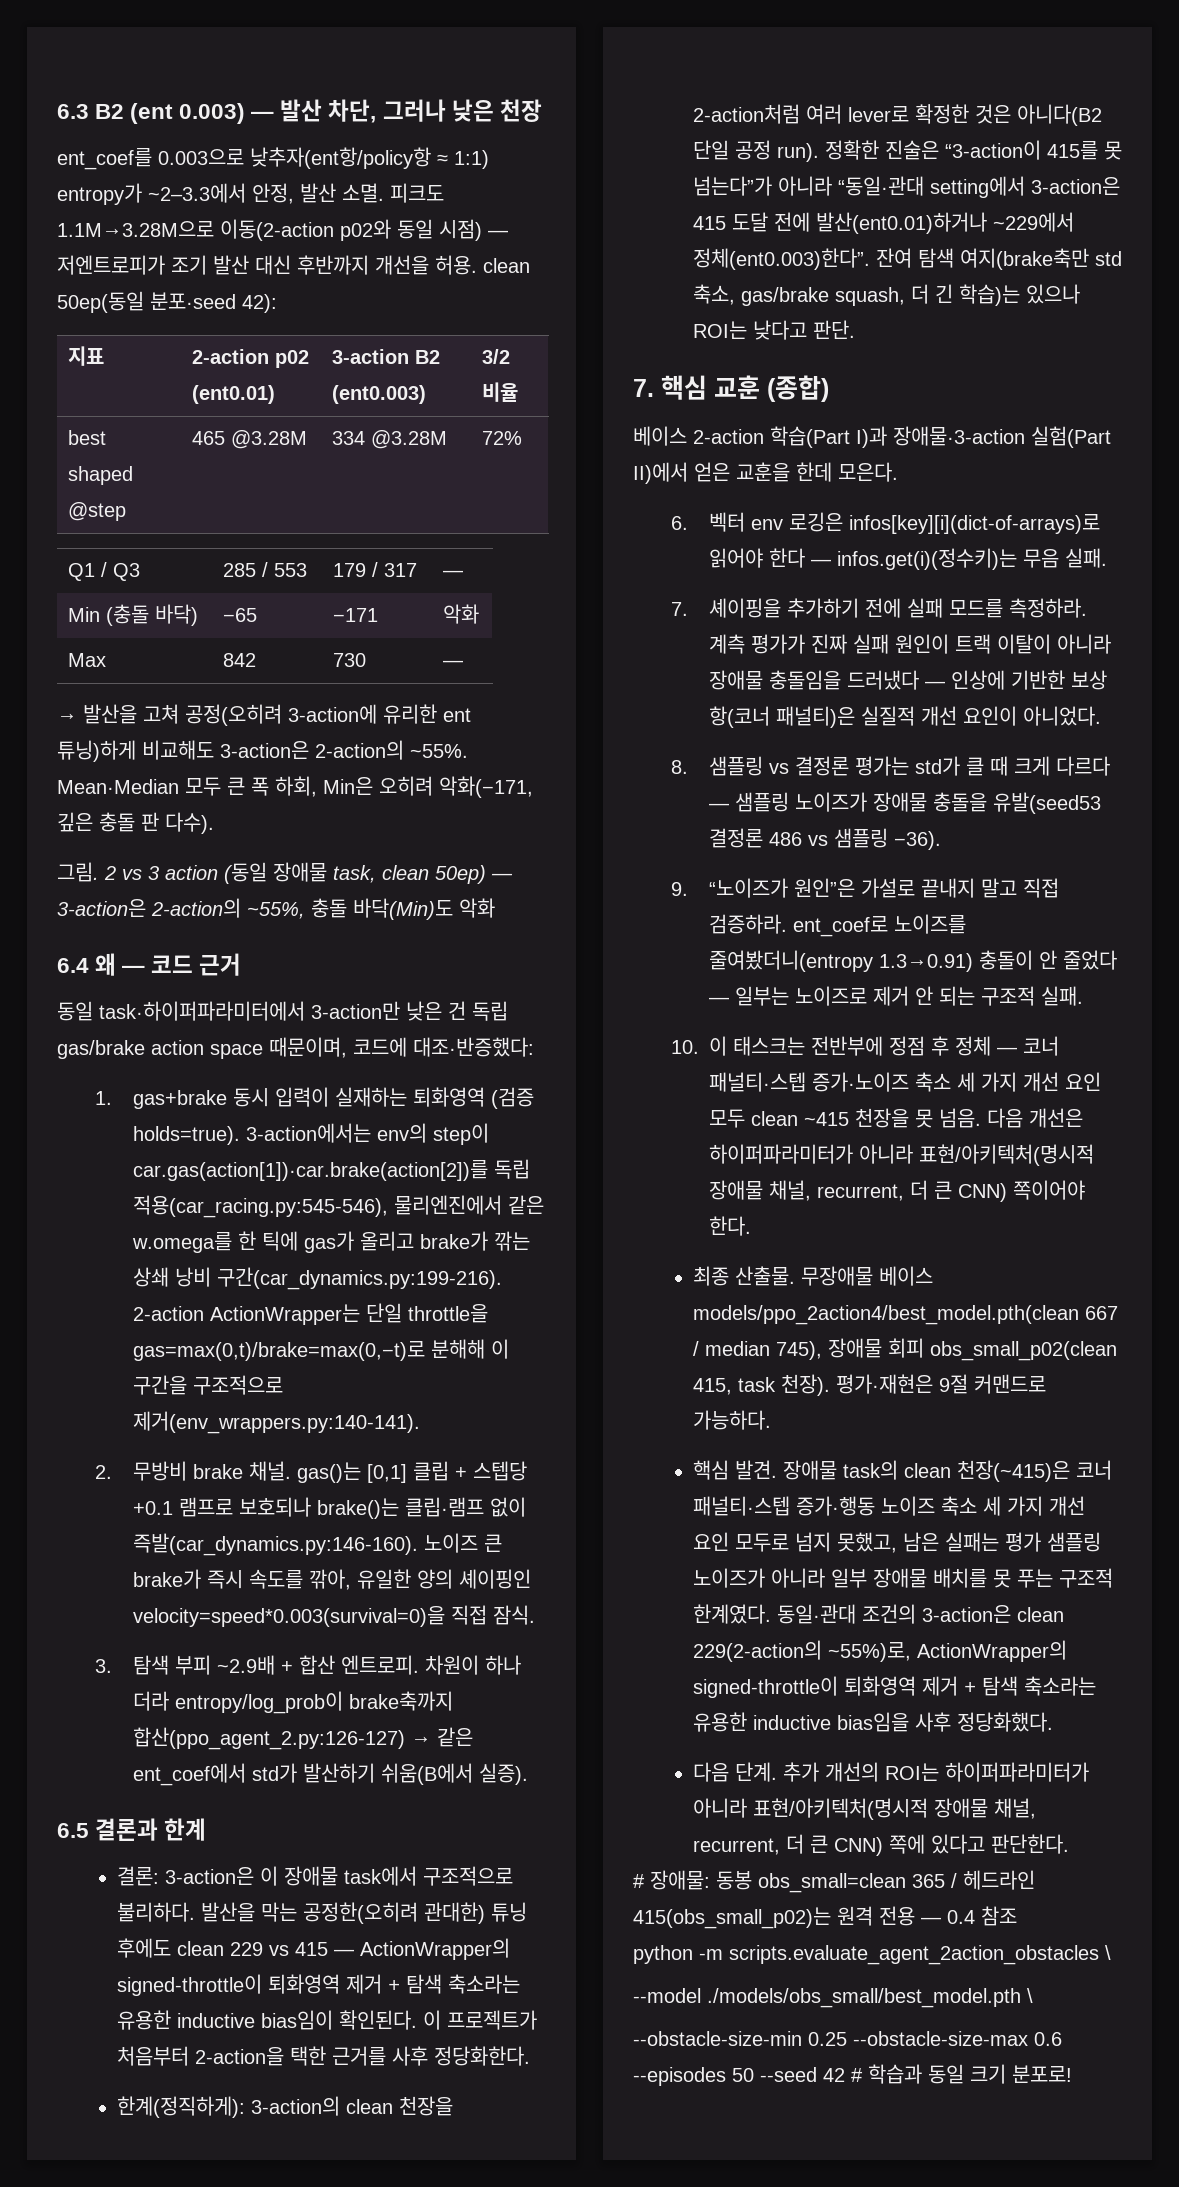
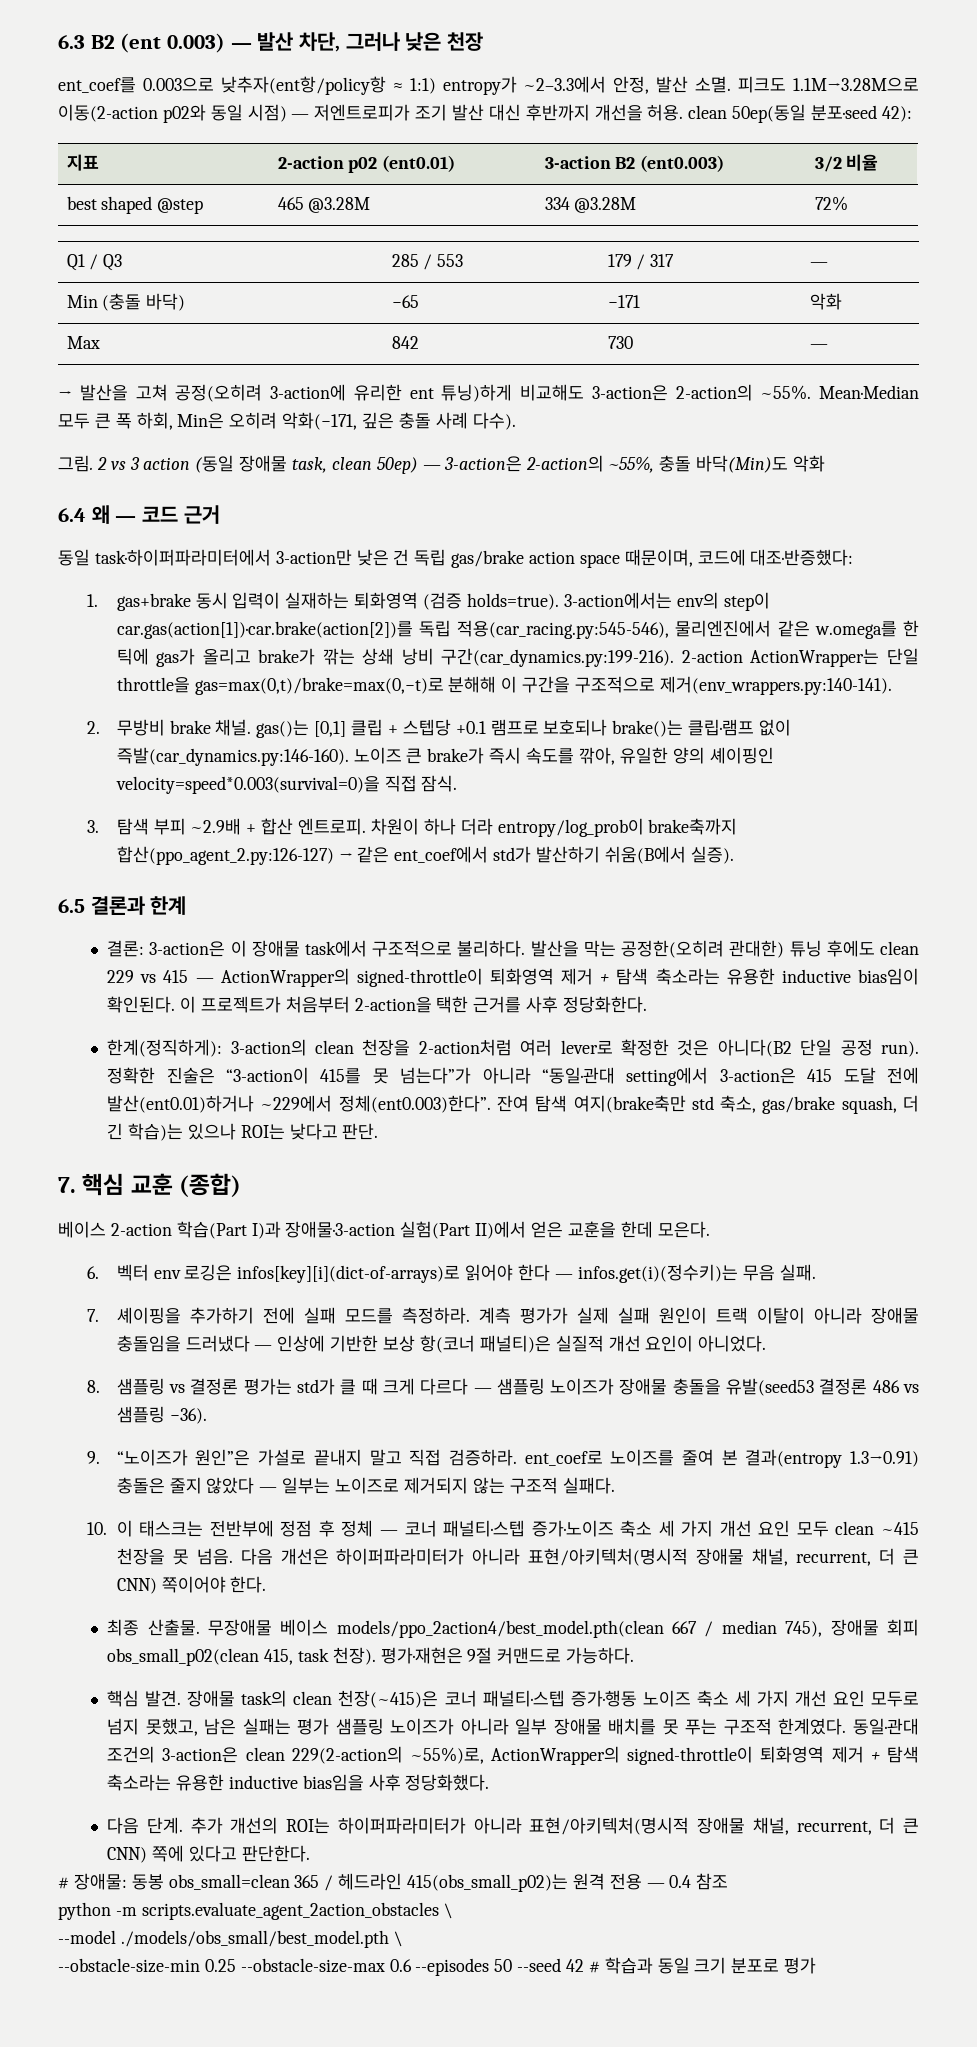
- Mean·Median 모두 큰 폭 하회, Min은 오히려 악화(−171, 깊은 충돌 판 다수).
+ Mean·Median 모두 큰 폭 하회, Min은 오히려 악화(−171, 깊은 충돌 사례 다수).
- 계측 평가가 진짜 실패 원인이 트랙 이탈이 아니라 장애물 충돌임을 드러냈다 — 인상에 기반한 보상 항(코너 패널티)은 실질적 개선 요인이 아니었다.
+ 계측 평가가 실제 실패 원인이 트랙 이탈이 아니라 장애물 충돌임을 드러냈다 — 인상에 기반한 보상 항(코너 패널티)은 실질적 개선 요인이 아니었다.
- 9. “노이즈가 원인”은 가설로 끝내지 말고 직접 검증하라. ent_coef로 노이즈를 줄여봤더니(entropy 1.3→0.91) 충돌이 안 줄었다 — 일부는 노이즈로 제거 안 되는 구조적 실패.
+ 9. “노이즈가 원인”은 가설로 끝내지 말고 직접 검증하라. ent_coef로 노이즈를 줄여 본 결과(entropy 1.3→0.91) 충돌은 줄지 않았다 — 일부는 노이즈로 제거되지 않는 구조적 실패다.
- --obstacle-size-min 0.25 --obstacle-size-max 0.6 --episodes 50 --seed 42 # 학습과 동일 크기 분포로!
+ --obstacle-size-min 0.25 --obstacle-size-max 0.6 --episodes 50 --seed 42 # 학습과 동일 크기 분포로 평가

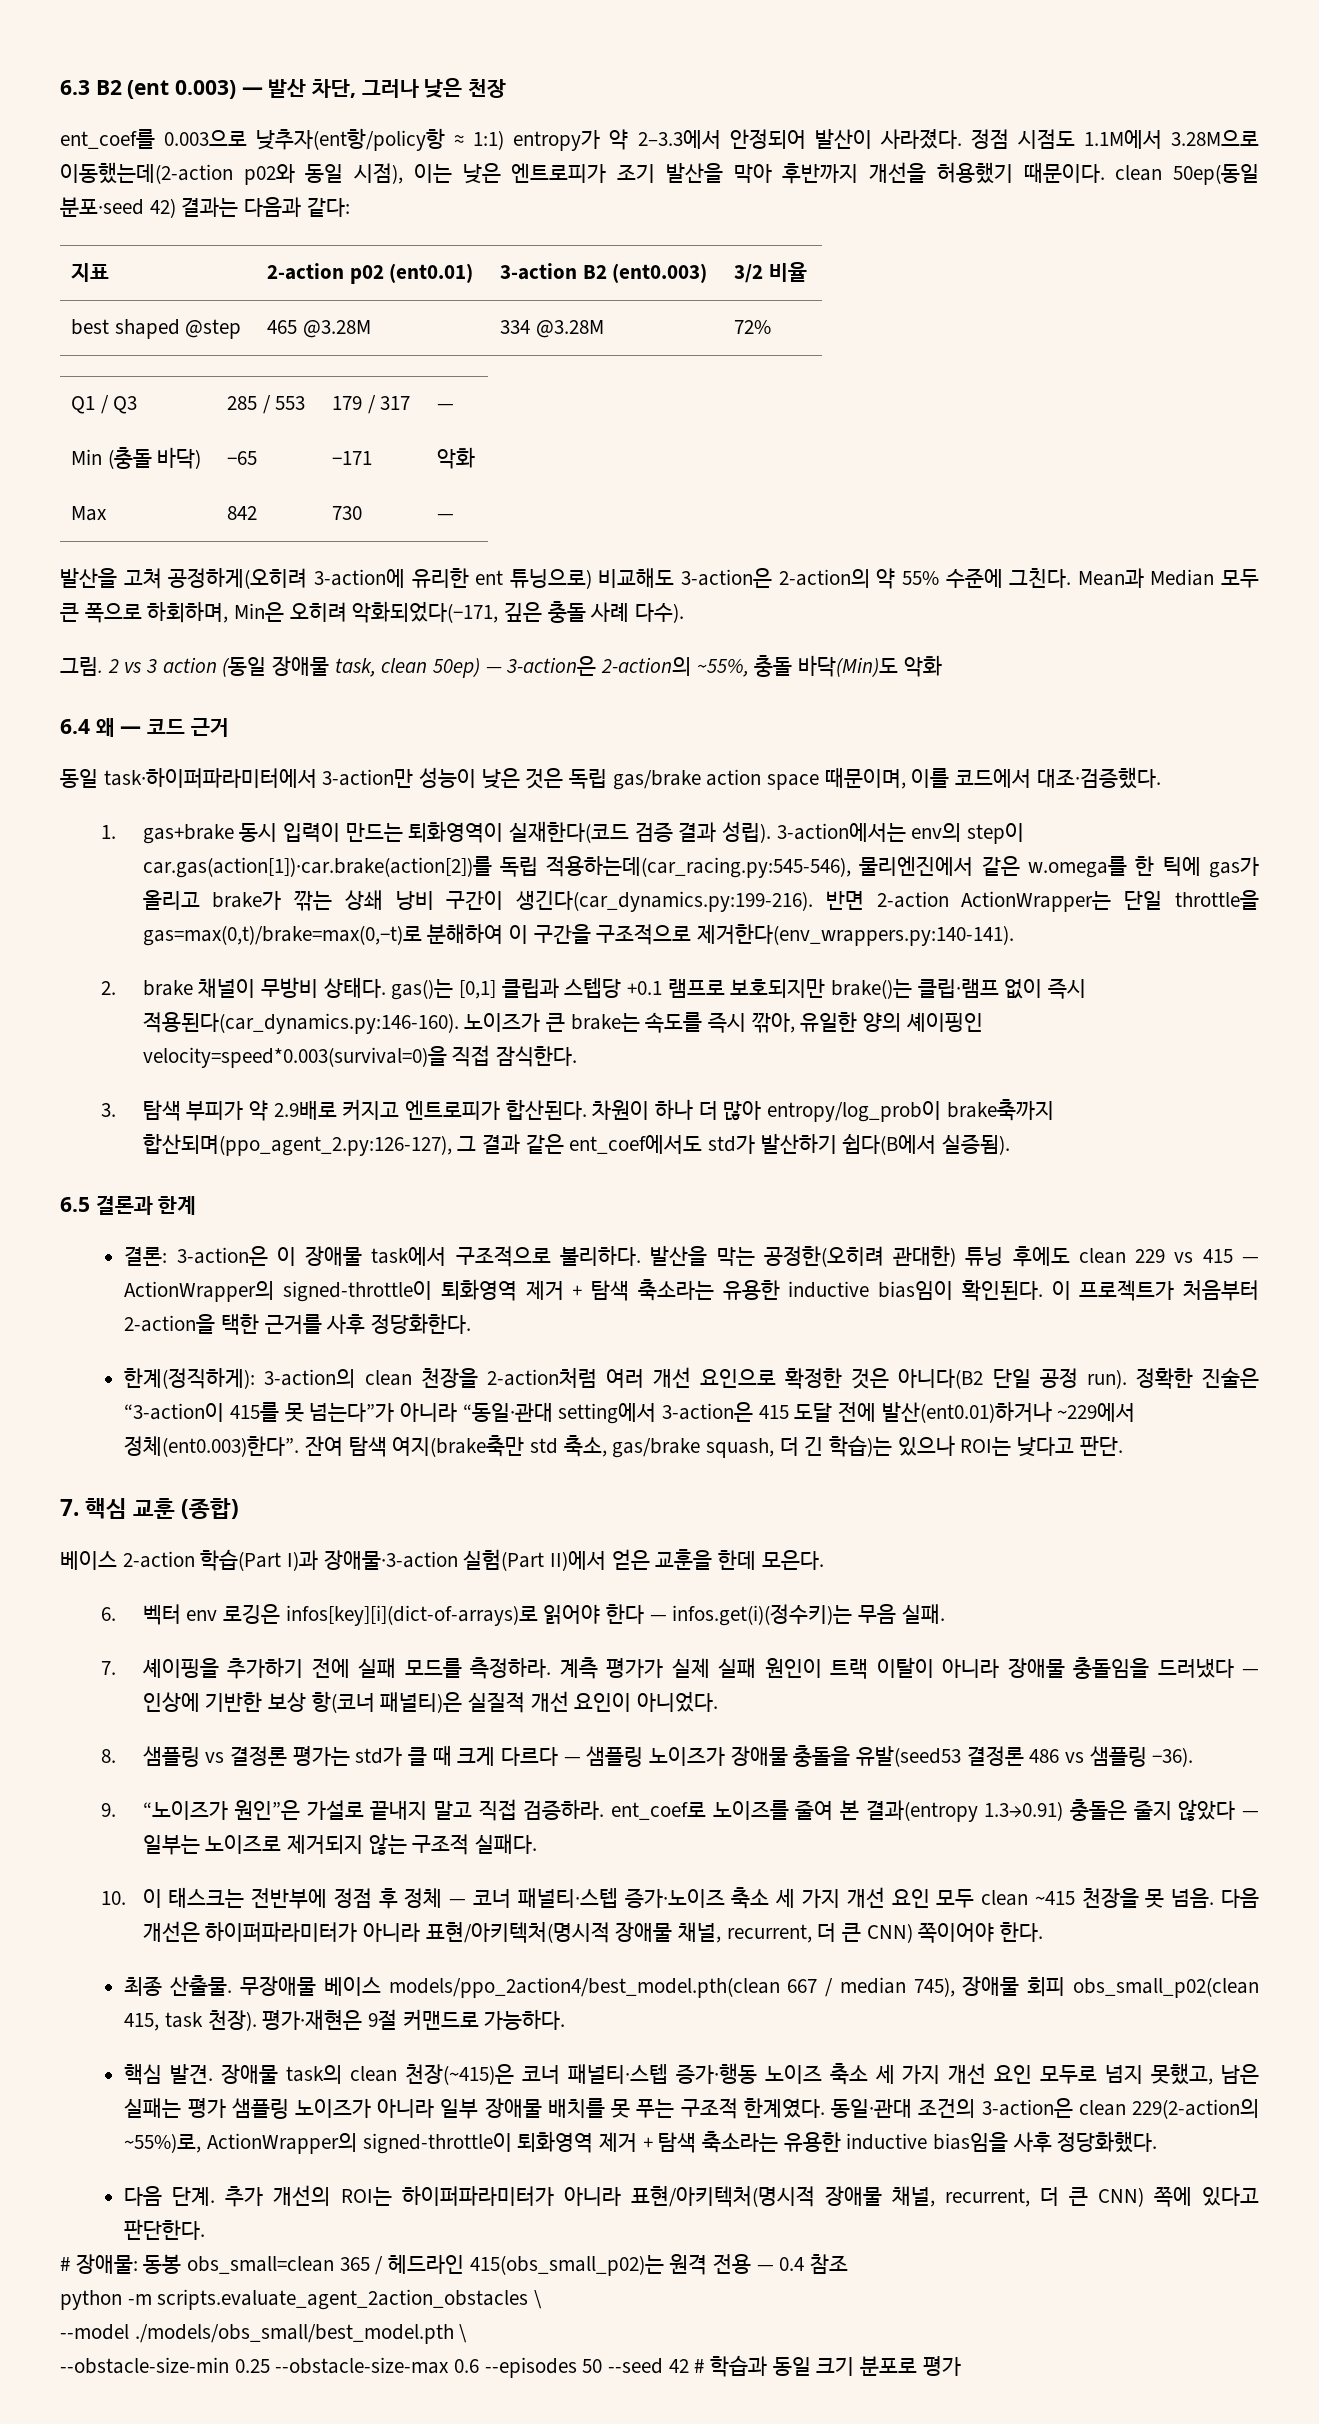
- ent_coef를 0.003으로 낮추자(ent항/policy항 ≈ 1:1) entropy가 ~2–3.3에서 안정, 발산 소멸. 피크도 1.1M→3.28M으로 이동(2-action p02와 동일 시점) — 저엔트로피가 조기 발산 대신 후반까지 개선을 허용. clean 50ep(동일 분포·seed 42):
+ ent_coef를 0.003으로 낮추자(ent항/policy항 ≈ 1:1) entropy가 약 2–3.3에서 안정되어 발산이 사라졌다. 정점 시점도 1.1M에서 3.28M으로 이동했는데(2-action p02와 동일 시점), 이는 낮은 엔트로피가 조기 발산을 막아 후반까지 개선을 허용했기 때문이다. clean 50ep(동일 분포·seed 42) 결과는 다음과 같다:
- → 발산을 고쳐 공정(오히려 3-action에 유리한 ent 튜닝)하게 비교해도 3-action은 2-action의 ~55%. Mean·Median 모두 큰 폭 하회, Min은 오히려 악화(−171, 깊은 충돌 사례 다수).
+ 발산을 고쳐 공정하게(오히려 3-action에 유리한 ent 튜닝으로) 비교해도 3-action은 2-action의 약 55% 수준에 그친다. Mean과 Median 모두 큰 폭으로 하회하며, Min은 오히려 악화되었다(−171, 깊은 충돌 사례 다수).
- 동일 task·하이퍼파라미터에서 3-action만 낮은 건 독립 gas/brake action space 때문이며, 코드에 대조·반증했다:
+ 동일 task·하이퍼파라미터에서 3-action만 성능이 낮은 것은 독립 gas/brake action space 때문이며, 이를 코드에서 대조·검증했다.
- 1. gas+brake 동시 입력이 실재하는 퇴화영역 (검증 holds=true).
+ 1. gas+brake 동시 입력이 만드는 퇴화영역이 실재한다(코드 검증 결과 성립).
- 3-action에서는 env의 step이 car.gas(action[1])·car.brake(action[2])를 독립 적용(car_racing.py:545-546), 물리엔진에서 같은 w.omega를 한 틱에 gas가 올리고 brake가 깎는 상쇄 낭비 구간(car_dynamics.py:199-216). 2-action ActionWrapper는 단일 throttle을 gas=max(0,t)/brake=max(0,−t)로 분해해 이 구간을 구조적으로 제거(env_wrappers.py:140-141).
+ 3-action에서는 env의 step이 car.gas(action[1])·car.brake(action[2])를 독립 적용하는데(car_racing.py:545-546), 물리엔진에서 같은 w.omega를 한 틱에 gas가 올리고 brake가 깎는 상쇄 낭비 구간이 생긴다(car_dynamics.py:199-216). 반면 2-action ActionWrapper는 단일 throttle을 gas=max(0,t)/brake=max(0,−t)로 분해하여 이 구간을 구조적으로 제거한다(env_wrappers.py:140-141).
- 2. 무방비 brake 채널. gas()는 [0,1] 클립 + 스텝당 +0.1 램프로 보호되나 brake()는 클립·램프 없이 즉발(car_dynamics.py:146-160). 노이즈 큰 brake가 즉시 속도를 깎아, 유일한 양의 셰이핑인 velocity=speed*0.003(survival=0)을 직접 잠식.
+ 2. brake 채널이 무방비 상태다. gas()는 [0,1] 클립과 스텝당 +0.1 램프로 보호되지만 brake()는 클립·램프 없이 즉시 적용된다(car_dynamics.py:146-160). 노이즈가 큰 brake는 속도를 즉시 깎아, 유일한 양의 셰이핑인 velocity=speed*0.003(survival=0)을 직접 잠식한다.
- 3. 탐색 부피 ~2.9배 + 합산 엔트로피. 차원이 하나 더라 entropy/log_prob이 brake축까지 합산(ppo_agent_2.py:126-127) → 같은 ent_coef에서 std가 발산하기 쉬움(B에서 실증).
+ 3. 탐색 부피가 약 2.9배로 커지고 엔트로피가 합산된다. 차원이 하나 더 많아 entropy/log_prob이 brake축까지 합산되며(ppo_agent_2.py:126-127), 그 결과 같은 ent_coef에서도 std가 발산하기 쉽다(B에서 실증됨).
- 한계(정직하게): 3-action의 clean 천장을 2-action처럼 여러 lever로 확정한 것은 아니다(B2 단일 공정 run).
+ 한계(정직하게): 3-action의 clean 천장을 2-action처럼 여러 개선 요인으로 확정한 것은 아니다(B2 단일 공정 run).

